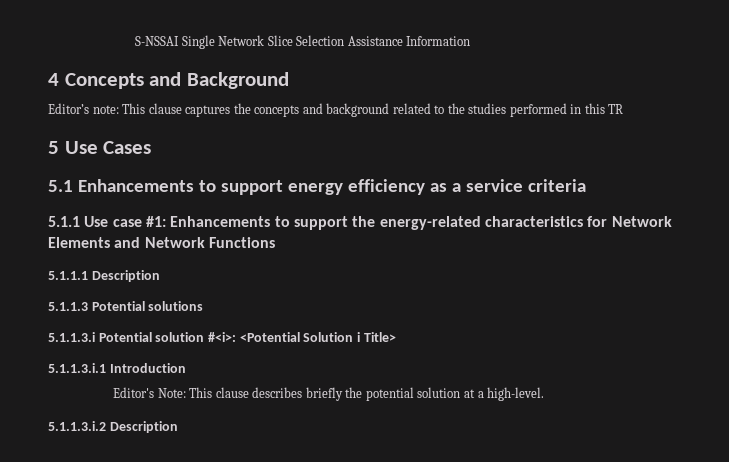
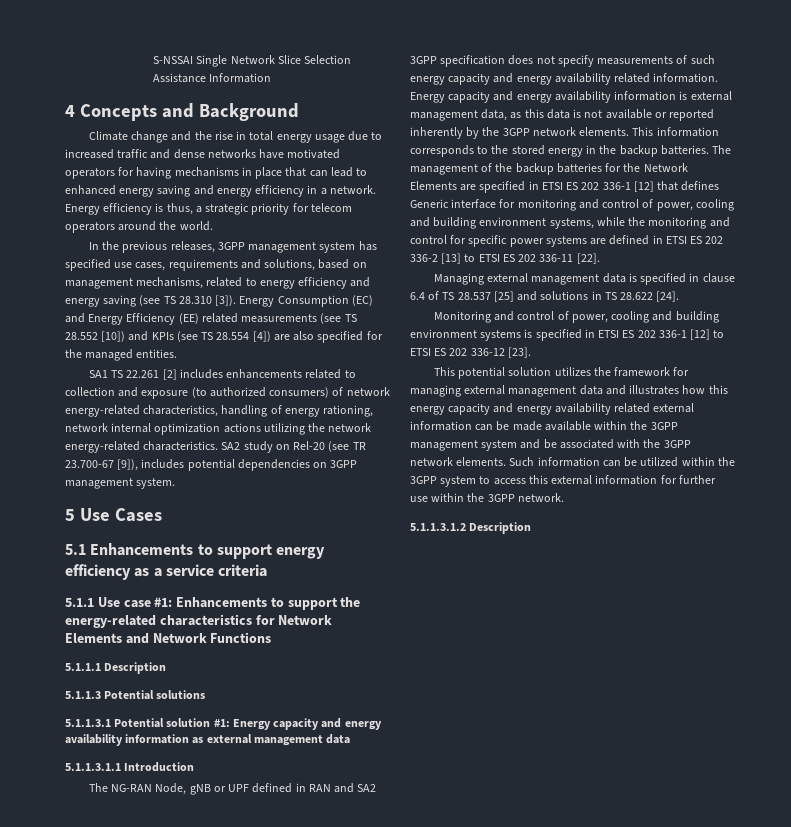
- Editor’s note: This clause captures the concepts and background related to the studies performed in this TR
+ Climate change and the rise in total energy usage due to increased traffic and dense networks have motivated operators for having mechanisms in place that can lead to enhanced energy saving and energy efficiency in a network. Energy efficiency is thus, a strategic priority for telecom operators around the world.
+ In the previous releases, 3GPP management system has specified use cases, requirements and solutions, based on management mechanisms, related to energy efficiency and energy saving (see TS 28.310 [3]). Energy Consumption (EC) and Energy Efficiency (EE) related measurements (see TS 28.552 [10]) and KPIs (see TS 28.554 [4]) are also specified for the managed entities.
+ SA1 TS 22.261 [2] includes enhancements related to collection and exposure (to authorized consumers) of network energy-related characteristics, handling of energy rationing, network internal optimization actions utilizing the network energy-related characteristics. SA2 study on Rel-20 (see TR 23.700-67 [9]), includes potential dependencies on 3GPP management system.
- 5.1.1.3.i Potential solution #<i>: <Potential Solution i Title>
- 5.1.1.3.i.1 Introduction
- Editor's Note: This clause describes briefly the potential solution at a high-level.
- 5.1.1.3.i.2 Description
+ 5.1.1.3.1 Potential solution #1: Energy capacity and energy availability information as external management data
+ 5.1.1.3.1.1 Introduction
+ The NG-RAN Node, gNB or UPF defined in RAN and SA2 3GPP specification does not specify measurements of such energy capacity and energy availability related information. Energy capacity and energy availability information is external management data, as this data is not available or reported inherently by the 3GPP network elements. This information corresponds to the stored energy in the backup batteries. The management of the backup batteries for the Network Elements are specified in ETSI ES 202 336-1 [12] that defines Generic interface for monitoring and control of power, cooling and building environment systems, while the monitoring and control for specific power systems are defined in ETSI ES 202 336-2 [13] to ETSI ES 202 336-11 [22].
+ Managing external management data is specified in clause 6.4 of TS 28.537 [25] and solutions in TS 28.622 [24].
+ Monitoring and control of power, cooling and building environment systems is specified in ETSI ES 202 336-1 [12] to ETSI ES 202 336-12 [23].
+ This potential solution utilizes the framework for managing external management data and illustrates how this energy capacity and energy availability related external information can be made available within the 3GPP management system and be associated with the 3GPP network elements. Such information can be utilized within the 3GPP system to access this external information for further use within the 3GPP network.
+ 5.1.1.3.1.2 Description

